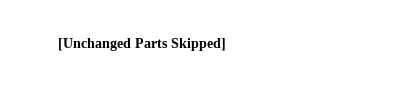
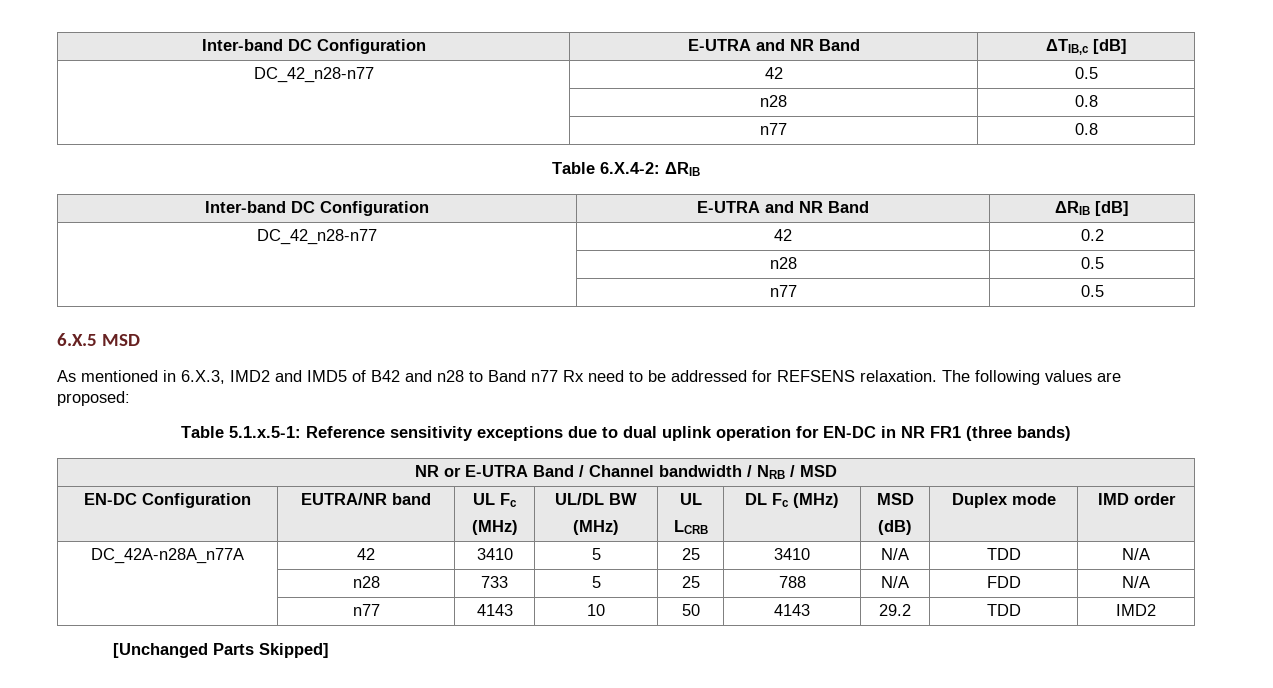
+ Inter-band DC Configuration | E-UTRA and NR Band | ΔTIB,c [dB]
+ DC_42_n28-n77 | 42 | 0.5
+ | n28 | 0.8
+ | n77 | 0.8
+ Table 6.X.4-2: ΔRIB
+ Inter-band DC Configuration | E-UTRA and NR Band | ΔRIB [dB]
+ DC_42_n28-n77 | 42 | 0.2
+ | n28 | 0.5
+ | n77 | 0.5
+ 6.X.5 MSD
+ As mentioned in 6.X.3, IMD2 and IMD5 of B42 and n28 to Band n77 Rx need to be addressed for REFSENS relaxation. The following values are proposed:
+ Table 5.1.x.5-1: Reference sensitivity exceptions due to dual uplink operation for EN-DC in NR FR1 (three bands)
+ NR or E-UTRA Band / Channel bandwidth / NRB / MSD
+ EN-DC Configuration | EUTRA/NR band | UL Fc
+ (MHz) | UL/DL BW
+ (MHz) | UL
+ LCRB | DL Fc (MHz) | MSD
+ (dB) | Duplex mode | IMD order
+ DC_42A-n28A_n77A | 42 | 3410 | 5 | 25 | 3410 | N/A | TDD | N/A
+ | n28 | 733 | 5 | 25 | 788 | N/A | FDD | N/A
+ | n77 | 4143 | 10 | 50 | 4143 | 29.2 | TDD | IMD2

